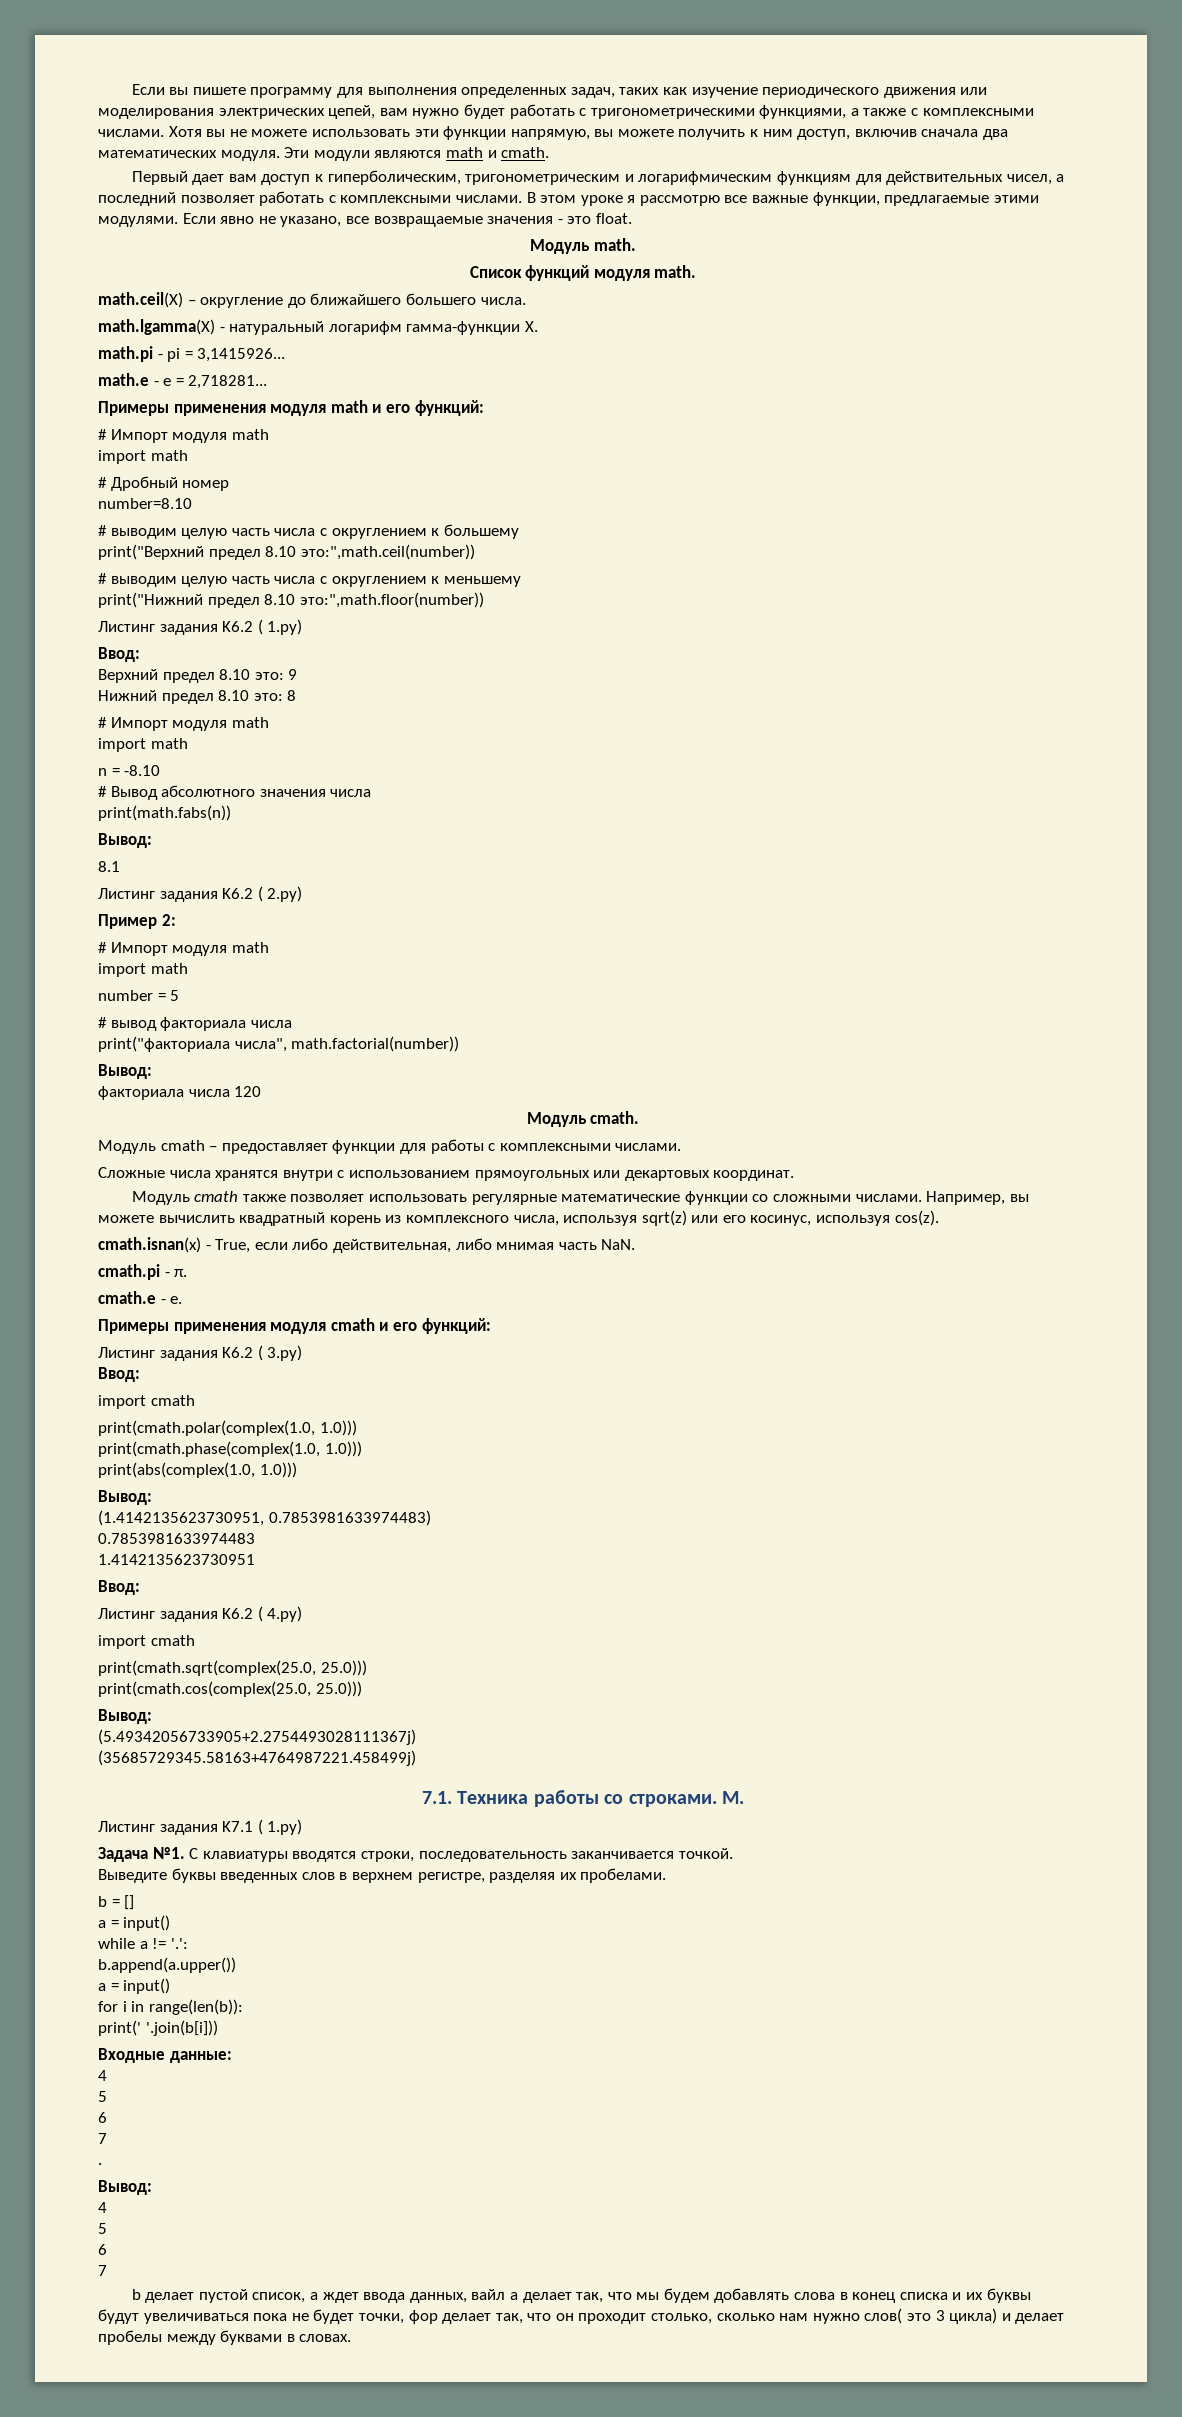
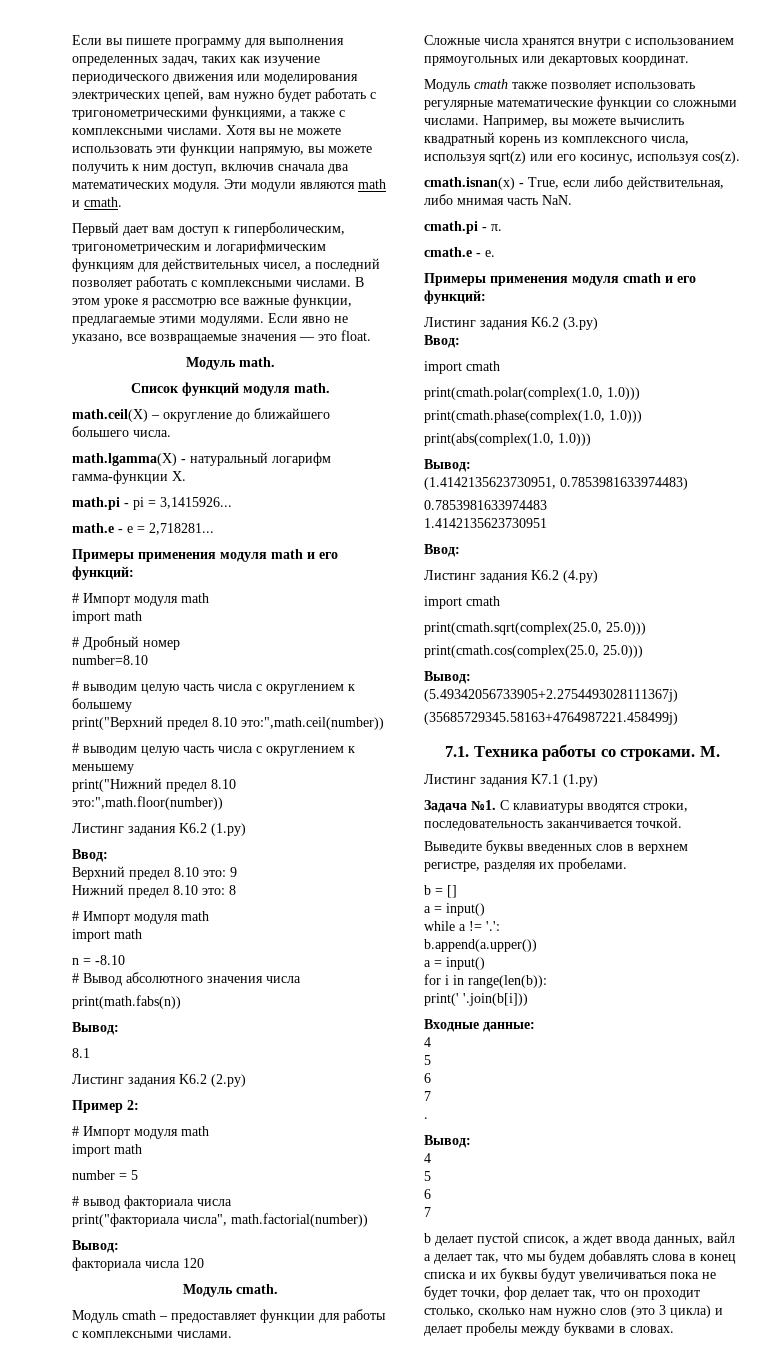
- Если явно не указано, все возвращаемые значения - это float.
+ Если явно не указано, все возвращаемые значения — это float.
- Листинг задания K6.2 ( 1.py)
+ Листинг задания K6.2 (1.py)
- Листинг задания K6.2 ( 2.py)
+ Листинг задания K6.2 (2.py)
- Листинг задания K6.2 ( 3.py)
+ Листинг задания K6.2 (3.py)
- Листинг задания K6.2 ( 4.py)
+ Листинг задания K6.2 (4.py)
- Листинг задания K7.1 ( 1.py)
+ Листинг задания K7.1 (1.py)
- b делает пустой список, а ждет ввода данных, вайл а делает так, что мы будем добавлять слова в конец списка и их буквы будут увеличиваться пока не будет точки, фор делает так, что он проходит столько, сколько нам нужно слов( это 3 цикла) и делает пробелы между буквами в словах.
+ b делает пустой список, а ждет ввода данных, вайл а делает так, что мы будем добавлять слова в конец списка и их буквы будут увеличиваться пока не будет точки, фор делает так, что он проходит столько, сколько нам нужно слов (это 3 цикла) и делает пробелы между буквами в словах.

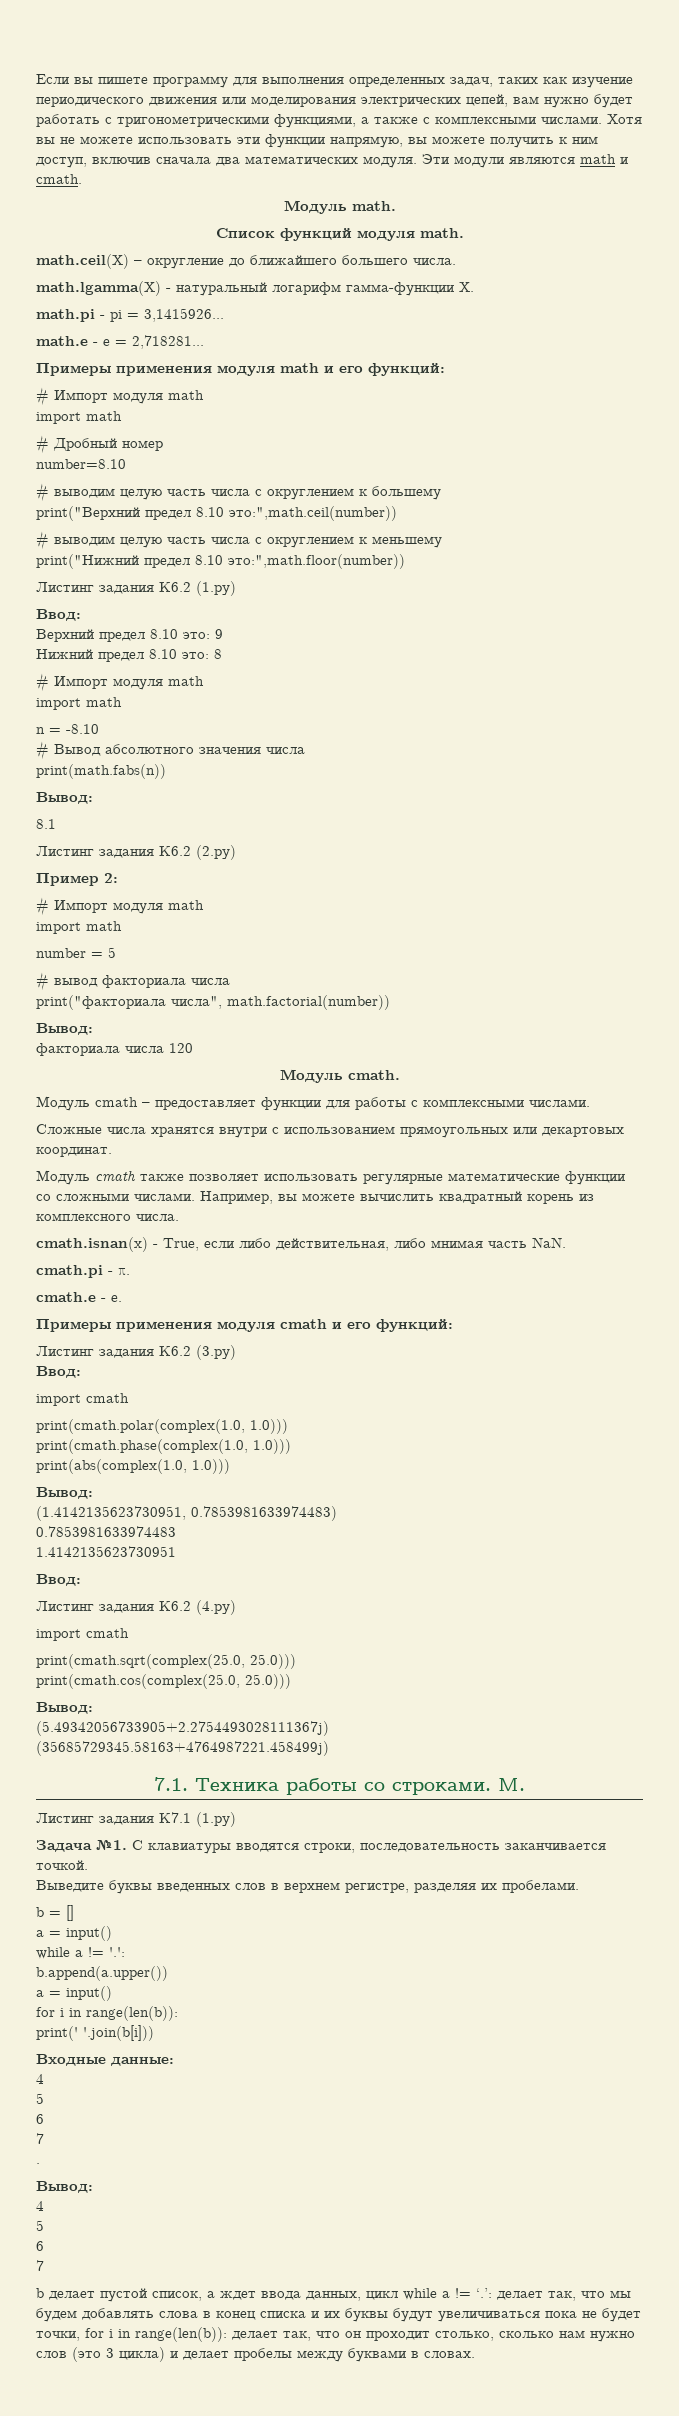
- Первый дает вам доступ к гиперболическим, тригонометрическим и логарифмическим функциям для действительных чисел, а последний позволяет работать с комплексными числами. В этом уроке я рассмотрю все важные функции, предлагаемые этими модулями. Если явно не указано, все возвращаемые значения — это float.
- Например, вы можете вычислить квадратный корень из комплексного числа, используя sqrt(z) или его косинус, используя cos(z).
+ Например, вы можете вычислить квадратный корень из комплексного числа.
- b делает пустой список, а ждет ввода данных, вайл а делает так, что мы будем добавлять слова в конец списка и их буквы будут увеличиваться пока не будет точки, фор делает так, что он проходит столько, сколько нам нужно слов (это 3 цикла) и делает пробелы между буквами в словах.
+ b делает пустой список, а ждет ввода данных, цикл while а != ‘.’: делает так, что мы будем добавлять слова в конец списка и их буквы будут увеличиваться пока не будет точки, for i in range(len(b)): делает так, что он проходит столько, сколько нам нужно слов (это 3 цикла) и делает пробелы между буквами в словах.

